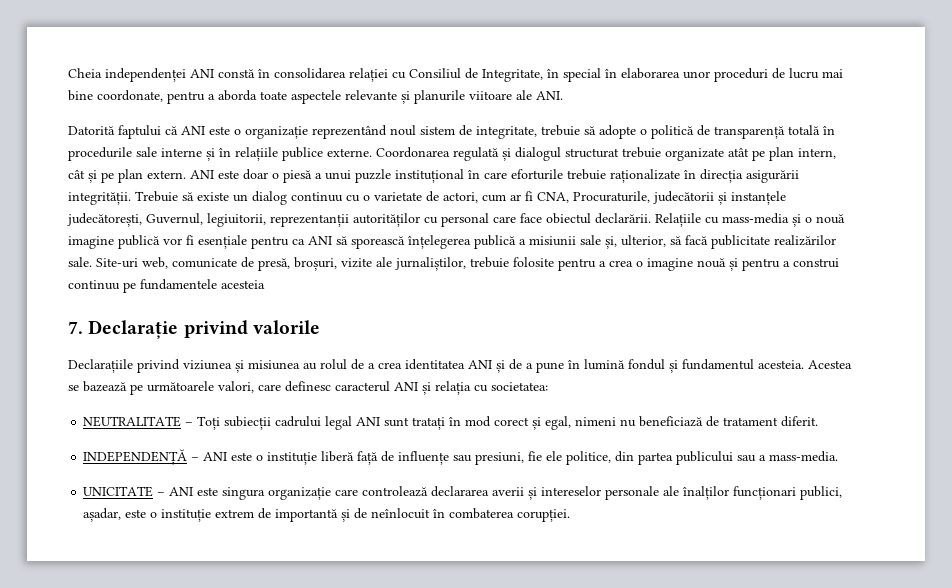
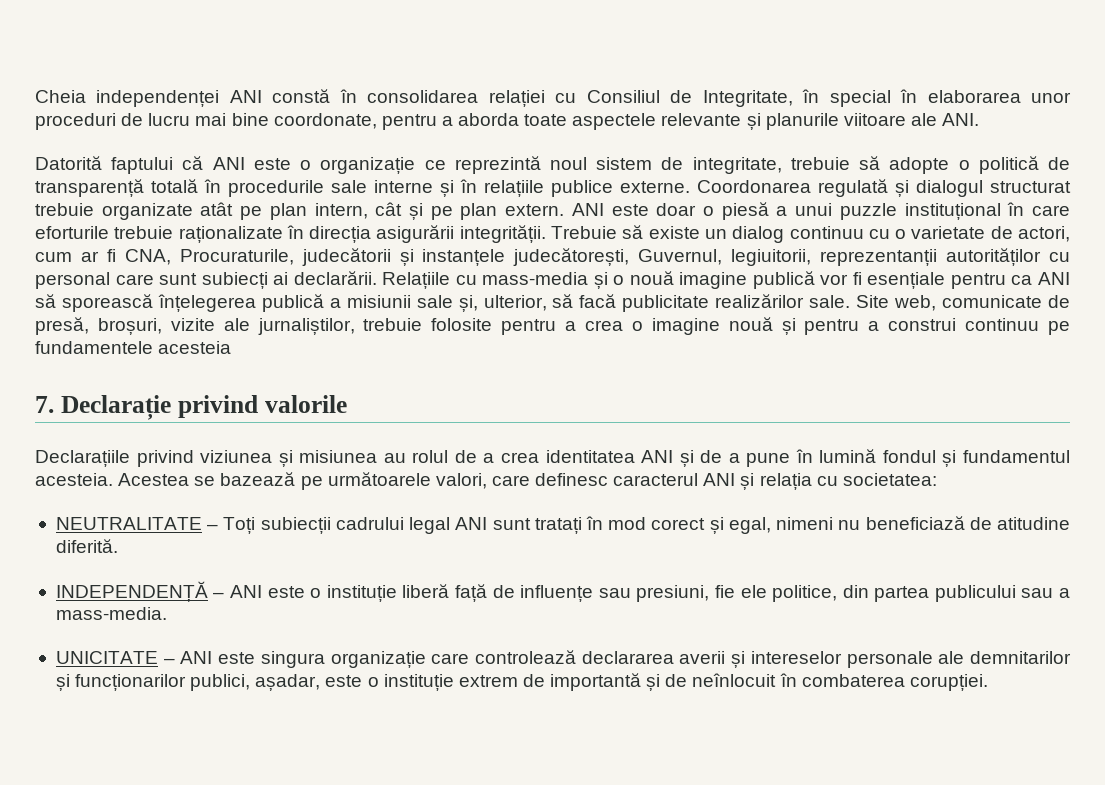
- Datorită faptului că ANI este o organizație reprezentând noul sistem de integritate, trebuie să adopte o politică de transparență totală în procedurile sale interne și în relațiile publice externe.
+ Datorită faptului că ANI este o organizație ce reprezintă noul sistem de integritate, trebuie să adopte o politică de transparență totală în procedurile sale interne și în relațiile publice externe.
- Trebuie să existe un dialog continuu cu o varietate de actori, cum ar fi CNA, Procuraturile, judecătorii și instanțele judecătorești, Guvernul, legiuitorii, reprezentanții autorităților cu personal care face obiectul declarării.
+ Trebuie să existe un dialog continuu cu o varietate de actori, cum ar fi CNA, Procuraturile, judecătorii și instanțele judecătorești, Guvernul, legiuitorii, reprezentanții autorităților cu personal care sunt subiecți ai declarării.
- Site-uri web, comunicate de presă, broșuri, vizite ale jurnaliștilor, trebuie folosite pentru a crea o imagine nouă și pentru a construi continuu pe fundamentele acesteia
+ Site web, comunicate de presă, broșuri, vizite ale jurnaliștilor, trebuie folosite pentru a crea o imagine nouă și pentru a construi continuu pe fundamentele acesteia
- NEUTRALITATE – Toți subiecții cadrului legal ANI sunt tratați în mod corect și egal, nimeni nu beneficiază de tratament diferit.
+ NEUTRALITATE – Toți subiecții cadrului legal ANI sunt tratați în mod corect și egal, nimeni nu beneficiază de atitudine diferită.
- UNICITATE – ANI este singura organizație care controlează declararea averii și intereselor personale ale înalților funcționari publici, așadar, este o instituție extrem de importantă și de neînlocuit în combaterea corupției.
+ UNICITATE – ANI este singura organizație care controlează declararea averii și intereselor personale ale demnitarilor și funcționarilor publici, așadar, este o instituție extrem de importantă și de neînlocuit în combaterea corupției.

